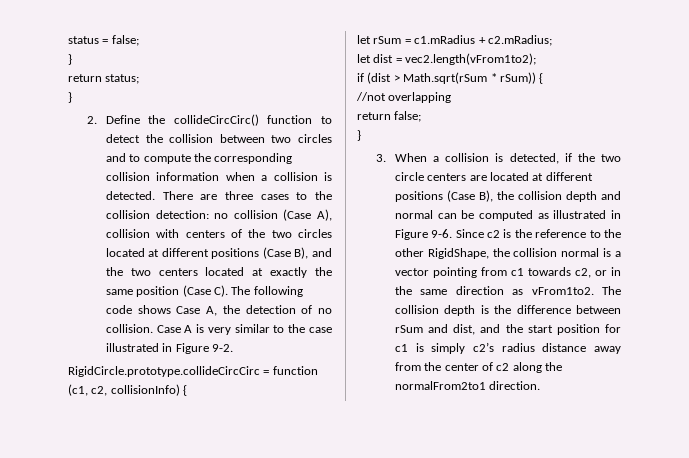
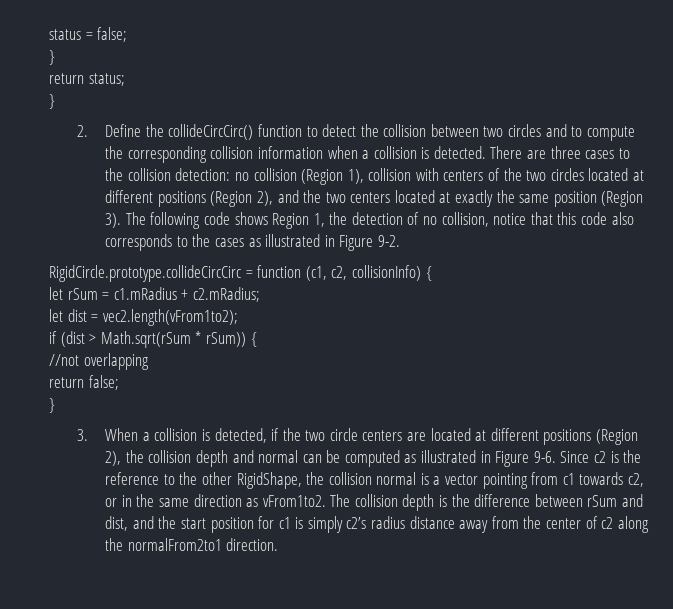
- There are three cases to the collision detection: no collision (Case A), collision with centers of the two circles located at different positions (Case B), and the two centers located at exactly the same position (Case C). The following code shows Case A, the detection of no collision. Case A is very similar to the case illustrated in Figure 9-2.
+ There are three cases to the collision detection: no collision (Region 1), collision with centers of the two circles located at different positions (Region 2), and the two centers located at exactly the same position (Region 3). The following code shows Region 1, the detection of no collision, notice that this code also corresponds to the cases as illustrated in Figure 9-2.
- 3. When a collision is detected, if the two circle centers are located at different positions (Case B), the collision depth and normal can be computed as illustrated in Figure 9-6.
+ 3. When a collision is detected, if the two circle centers are located at different positions (Region 2), the collision depth and normal can be computed as illustrated in Figure 9-6.

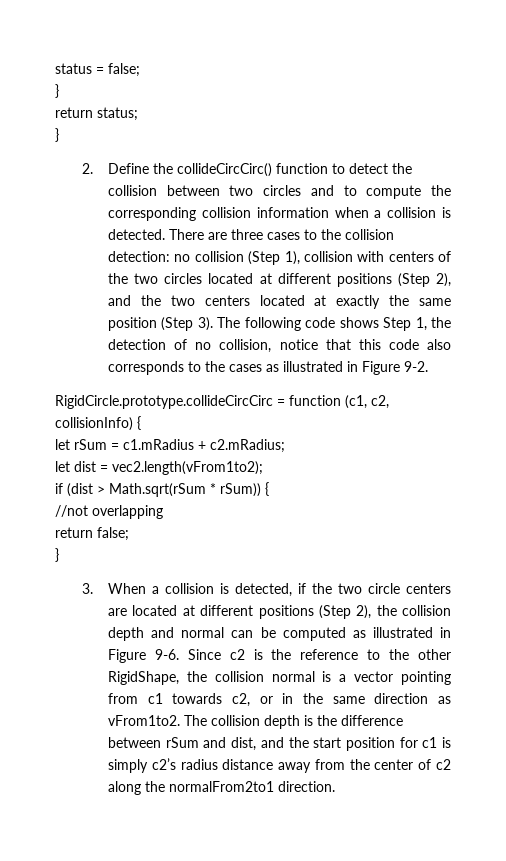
- There are three cases to the collision detection: no collision (Region 1), collision with centers of the two circles located at different positions (Region 2), and the two centers located at exactly the same position (Region 3).
+ There are three cases to the collision detection: no collision (Step 1), collision with centers of the two circles located at different positions (Step 2), and the two centers located at exactly the same position (Step 3).
- The following code shows Region 1, the detection of no collision, notice that this code also corresponds to the cases as illustrated in Figure 9-2.
+ The following code shows Step 1, the detection of no collision, notice that this code also corresponds to the cases as illustrated in Figure 9-2.
- 3. When a collision is detected, if the two circle centers are located at different positions (Region 2), the collision depth and normal can be computed as illustrated in Figure 9-6.
+ 3. When a collision is detected, if the two circle centers are located at different positions (Step 2), the collision depth and normal can be computed as illustrated in Figure 9-6.

